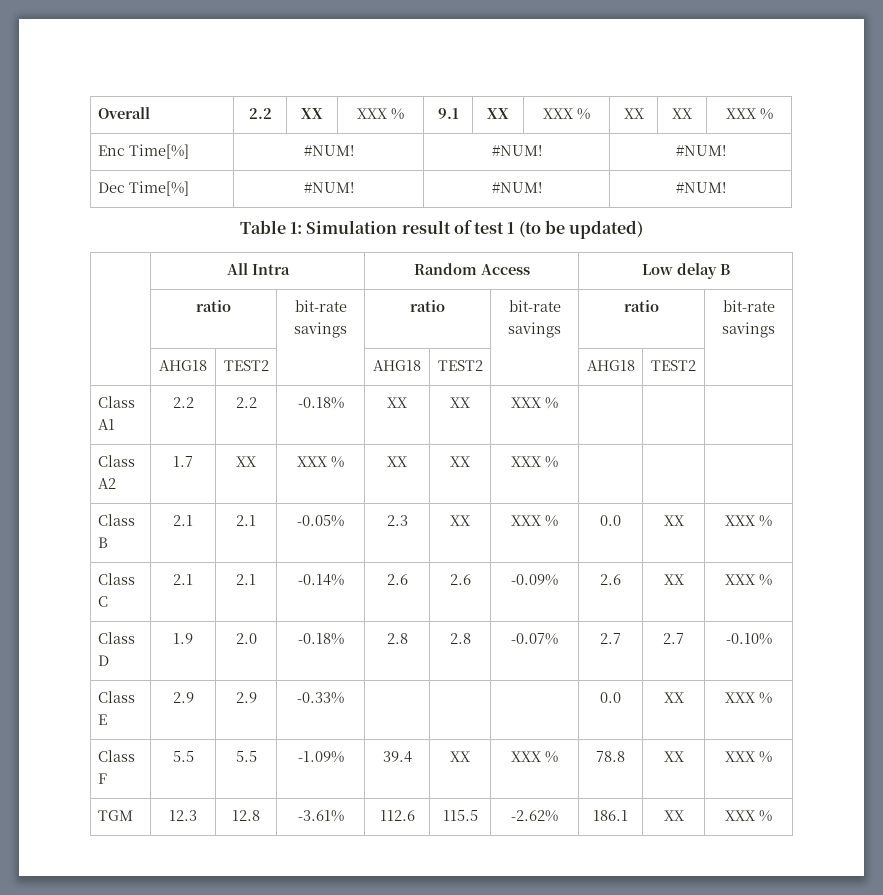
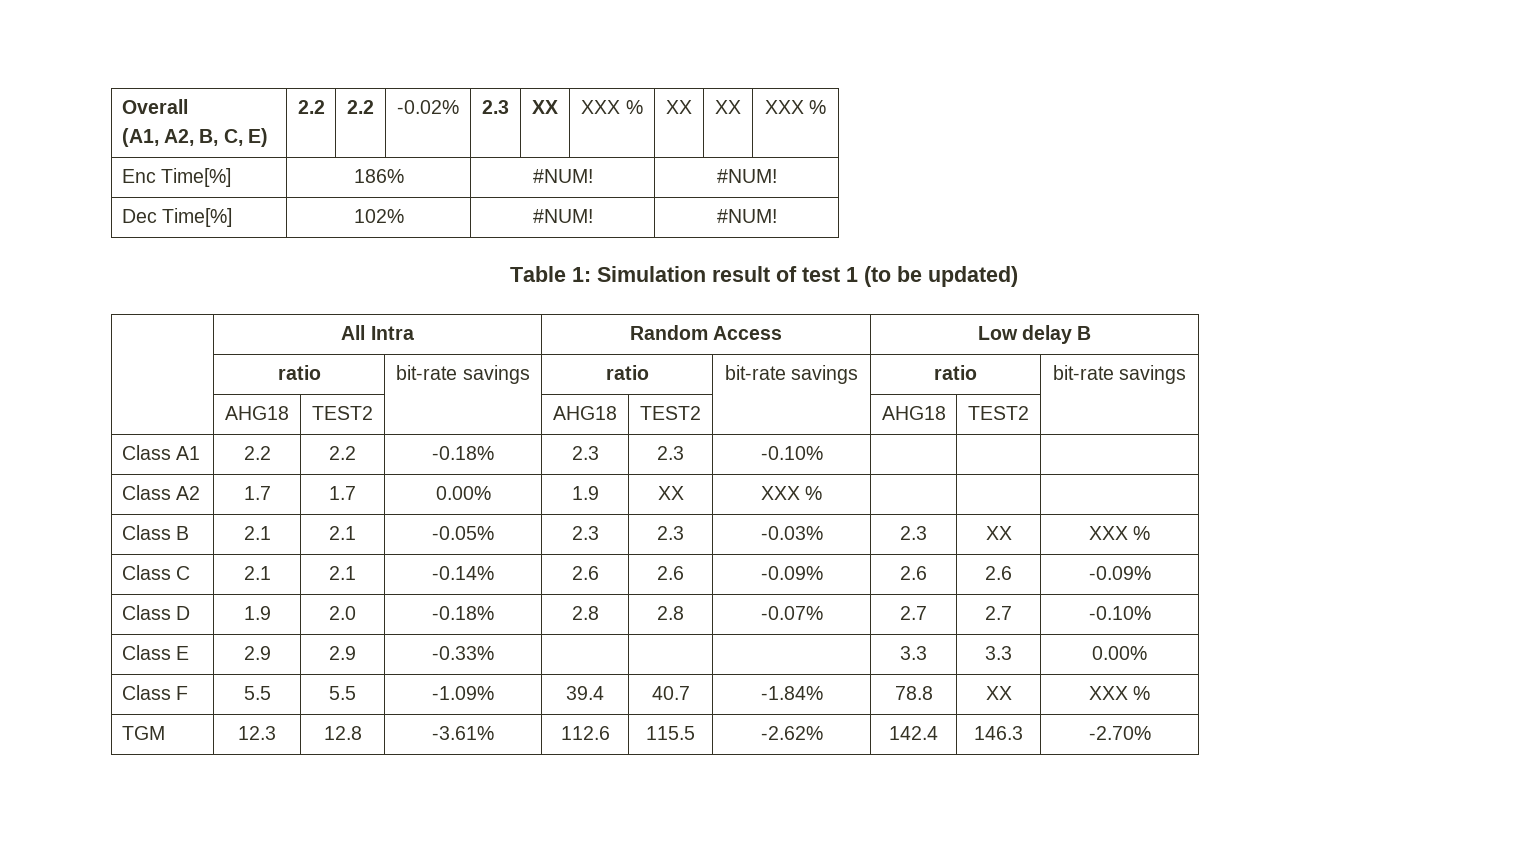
- Overall | 2.2 | XX | XXX % | 9.1 | XX | XXX % | XX | XX | XXX %
+ Overall
+ (A1, A2, B, C, E) | 2.2 | 2.2 | -0.02% | 2.3 | XX | XXX % | XX | XX | XXX %
- Enc Time[%] | #NUM! | #NUM! | #NUM!
+ Enc Time[%] | 186% | #NUM! | #NUM!
- Dec Time[%] | #NUM! | #NUM! | #NUM!
+ Dec Time[%] | 102% | #NUM! | #NUM!
- Class A1 | 2.2 | 2.2 | -0.18% | XX | XX | XXX % | | |
+ Class A1 | 2.2 | 2.2 | -0.18% | 2.3 | 2.3 | -0.10% | | |
- Class A2 | 1.7 | XX | XXX % | XX | XX | XXX % | | |
+ Class A2 | 1.7 | 1.7 | 0.00% | 1.9 | XX | XXX % | | |
- Class B | 2.1 | 2.1 | -0.05% | 2.3 | XX | XXX % | 0.0 | XX | XXX %
+ Class B | 2.1 | 2.1 | -0.05% | 2.3 | 2.3 | -0.03% | 2.3 | XX | XXX %
- Class C | 2.1 | 2.1 | -0.14% | 2.6 | 2.6 | -0.09% | 2.6 | XX | XXX %
+ Class C | 2.1 | 2.1 | -0.14% | 2.6 | 2.6 | -0.09% | 2.6 | 2.6 | -0.09%
- Class E | 2.9 | 2.9 | -0.33% | | | | 0.0 | XX | XXX %
+ Class E | 2.9 | 2.9 | -0.33% | | | | 3.3 | 3.3 | 0.00%
- Class F | 5.5 | 5.5 | -1.09% | 39.4 | XX | XXX % | 78.8 | XX | XXX %
+ Class F | 5.5 | 5.5 | -1.09% | 39.4 | 40.7 | -1.84% | 78.8 | XX | XXX %
- TGM | 12.3 | 12.8 | -3.61% | 112.6 | 115.5 | -2.62% | 186.1 | XX | XXX %
+ TGM | 12.3 | 12.8 | -3.61% | 112.6 | 115.5 | -2.62% | 142.4 | 146.3 | -2.70%

